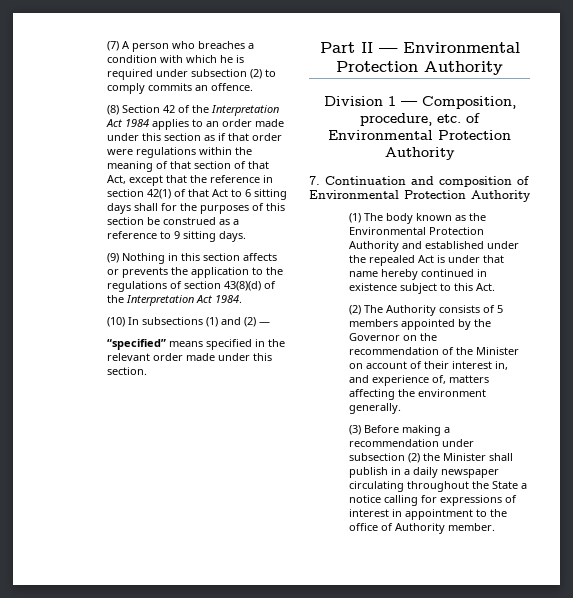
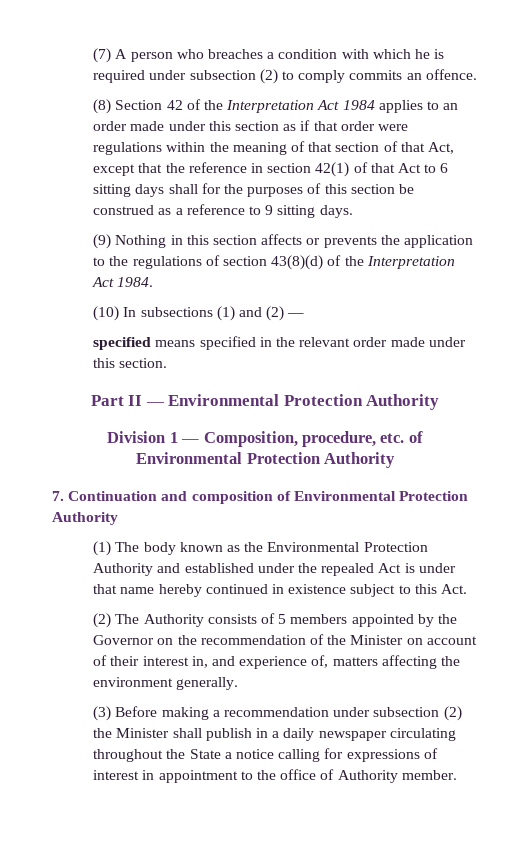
- “specified” means specified in the relevant order made under this section.
+ specified means specified in the relevant order made under this section.

